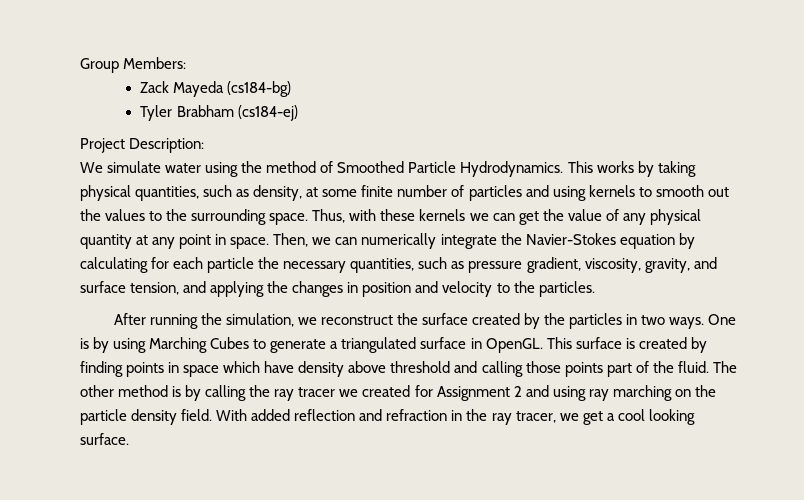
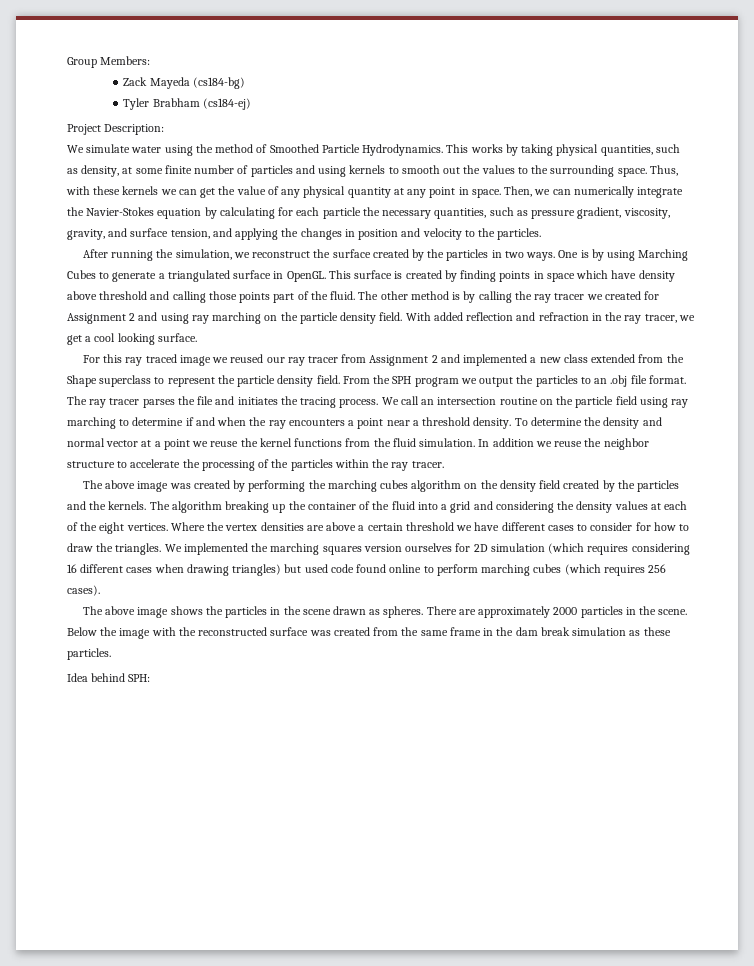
+ For this ray traced image we reused our ray tracer from Assignment 2 and implemented a new class extended from the Shape superclass to represent the particle density field. From the SPH program we output the particles to an .obj file format. The ray tracer parses the file and initiates the tracing process. We call an intersection routine on the particle field using ray marching to determine if and when the ray encounters a point near a threshold density. To determine the density and normal vector at a point we reuse the kernel functions from the fluid simulation. In addition we reuse the neighbor structure to accelerate the processing of the particles within the ray tracer.
+ The above image was created by performing the marching cubes algorithm on the density field created by the particles and the kernels. The algorithm breaking up the container of the fluid into a grid and considering the density values at each of the eight vertices. Where the vertex densities are above a certain threshold we have different cases to consider for how to draw the triangles. We implemented the marching squares version ourselves for 2D simulation (which requires considering 16 different cases when drawing triangles) but used code found online to perform marching cubes (which requires 256 cases).
+ The above image shows the particles in the scene drawn as spheres. There are approximately 2000 particles in the scene. Below the image with the reconstructed surface was created from the same frame in the dam break simulation as these particles.
+ Idea behind SPH:

